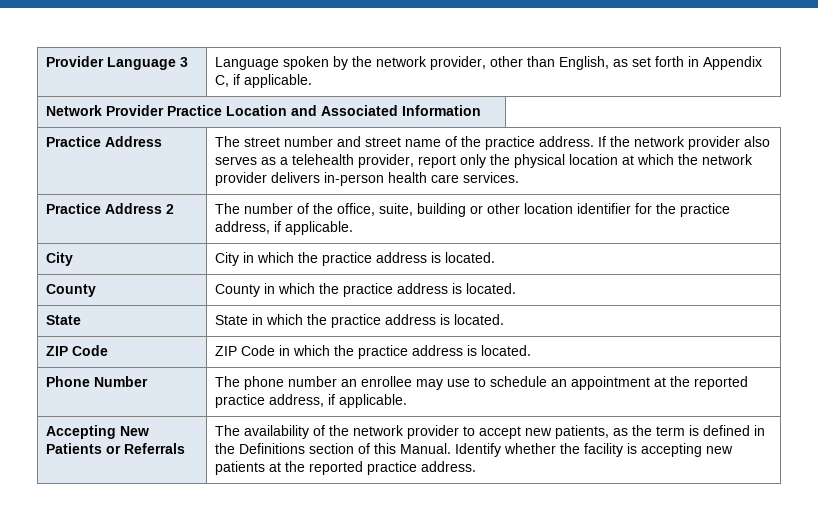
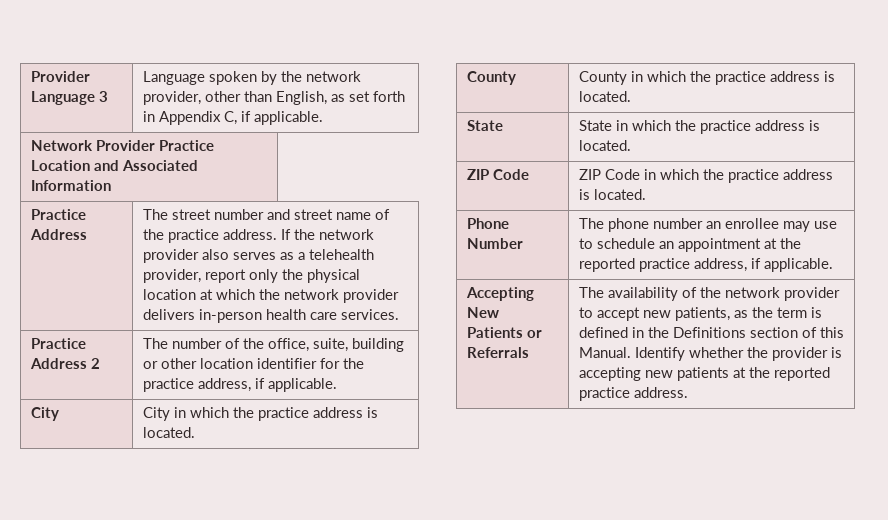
- Accepting New Patients or Referrals | The availability of the network provider to accept new patients, as the term is defined in the Definitions section of this Manual. Identify whether the facility is accepting new patients at the reported practice address.
+ Accepting New Patients or Referrals | The availability of the network provider to accept new patients, as the term is defined in the Definitions section of this Manual. Identify whether the provider is accepting new patients at the reported practice address.

